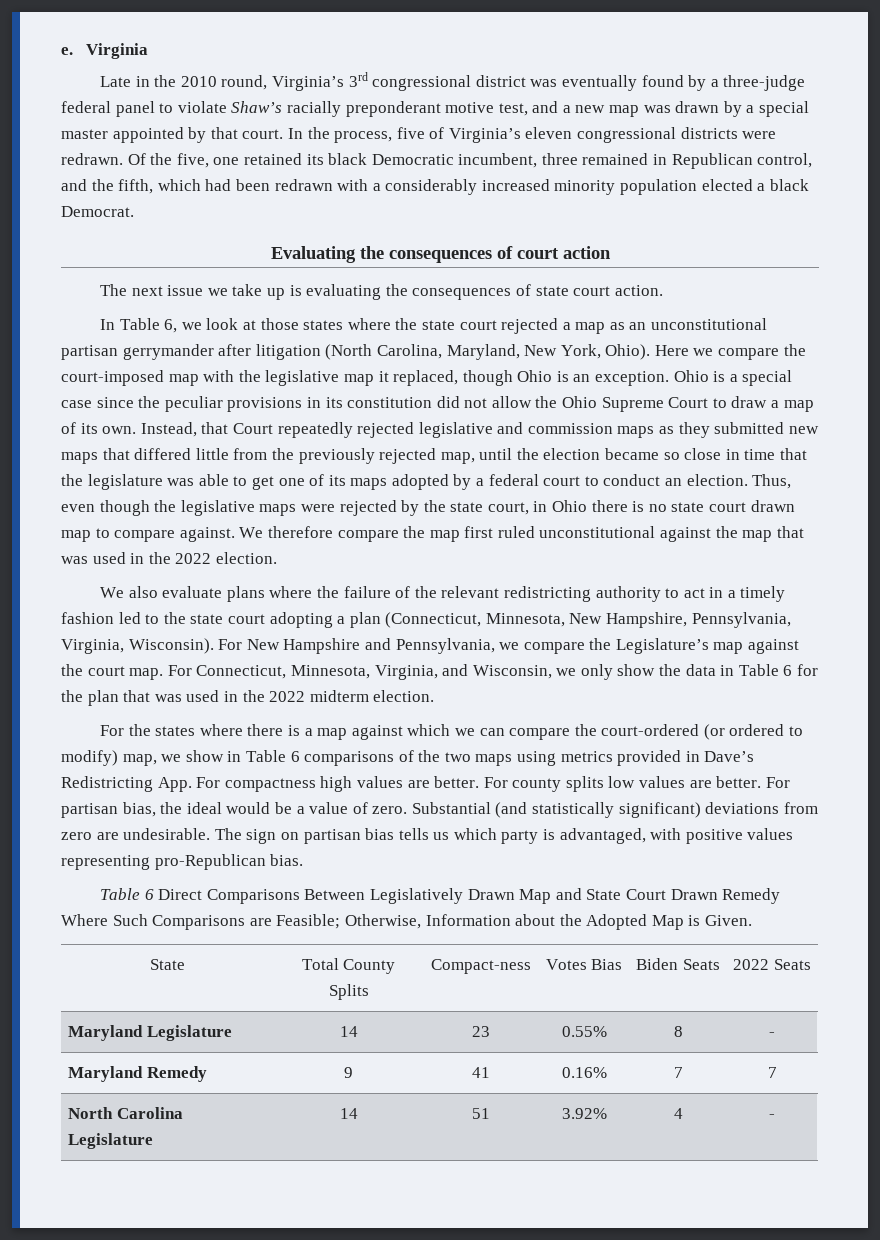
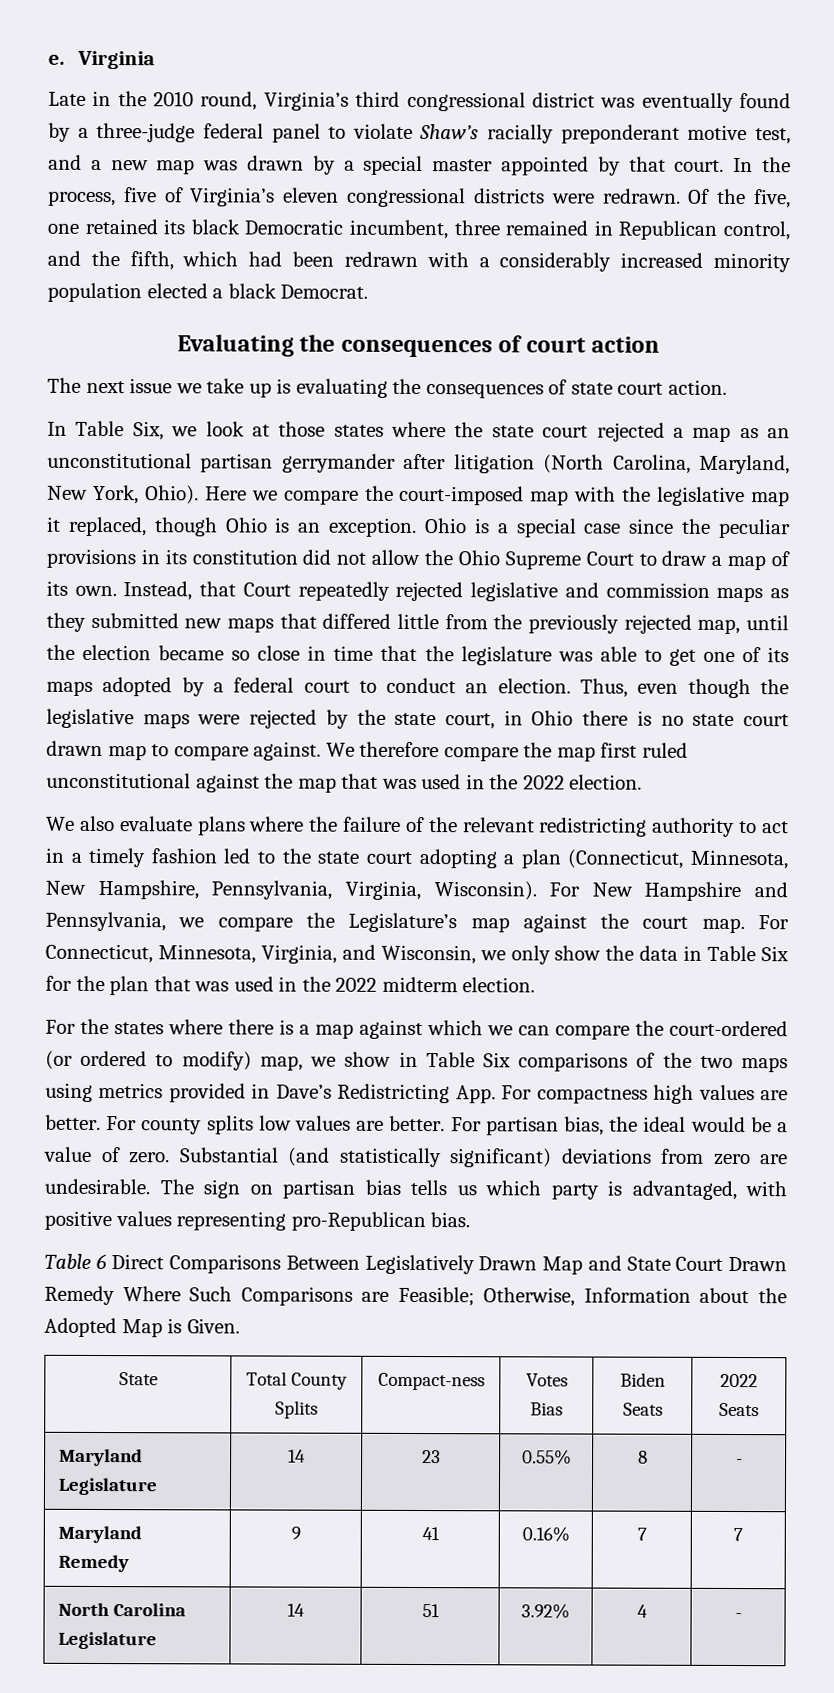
- Late in the 2010 round, Virginia’s 3rd congressional district was eventually found by a three-judge federal panel to violate Shaw’s racially preponderant motive test, and a new map was drawn by a special master appointed by that court.
+ Late in the 2010 round, Virginia’s third congressional district was eventually found by a three-judge federal panel to violate Shaw’s racially preponderant motive test, and a new map was drawn by a special master appointed by that court.
- In Table 6, we look at those states where the state court rejected a map as an unconstitutional partisan gerrymander after litigation (North Carolina, Maryland, New York, Ohio).
+ In Table Six, we look at those states where the state court rejected a map as an unconstitutional partisan gerrymander after litigation (North Carolina, Maryland, New York, Ohio).
- For Connecticut, Minnesota, Virginia, and Wisconsin, we only show the data in Table 6 for the plan that was used in the 2022 midterm election.
+ For Connecticut, Minnesota, Virginia, and Wisconsin, we only show the data in Table Six for the plan that was used in the 2022 midterm election.
- For the states where there is a map against which we can compare the court-ordered (or ordered to modify) map, we show in Table 6 comparisons of the two maps using metrics provided in Dave’s Redistricting App. For compactness high values are better.
+ For the states where there is a map against which we can compare the court-ordered (or ordered to modify) map, we show in Table Six comparisons of the two maps using metrics provided in Dave’s Redistricting App. For compactness high values are better.

